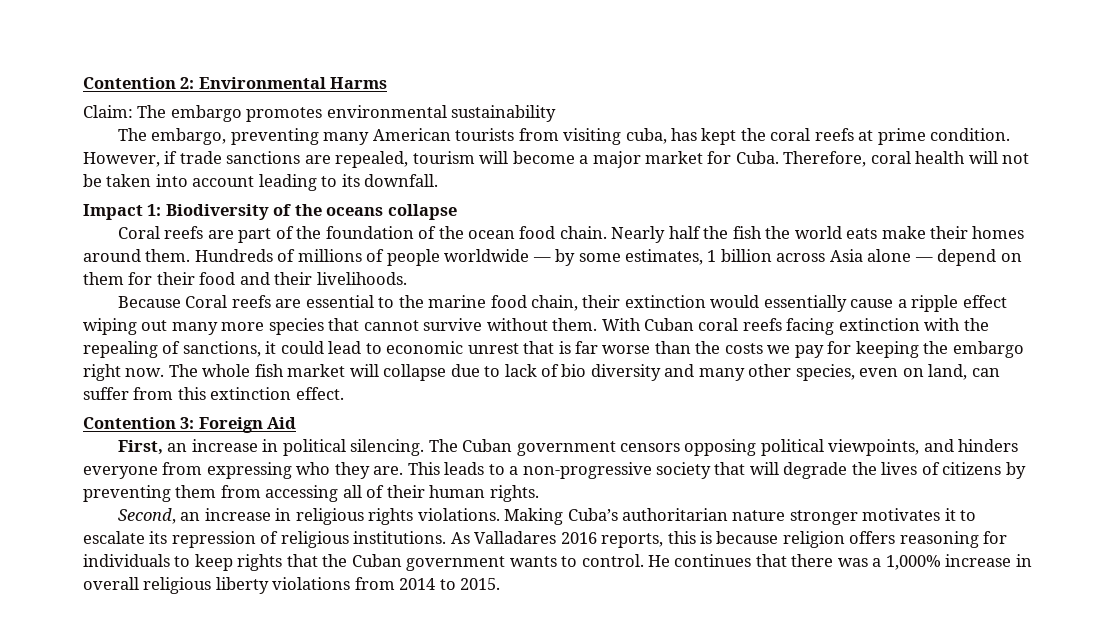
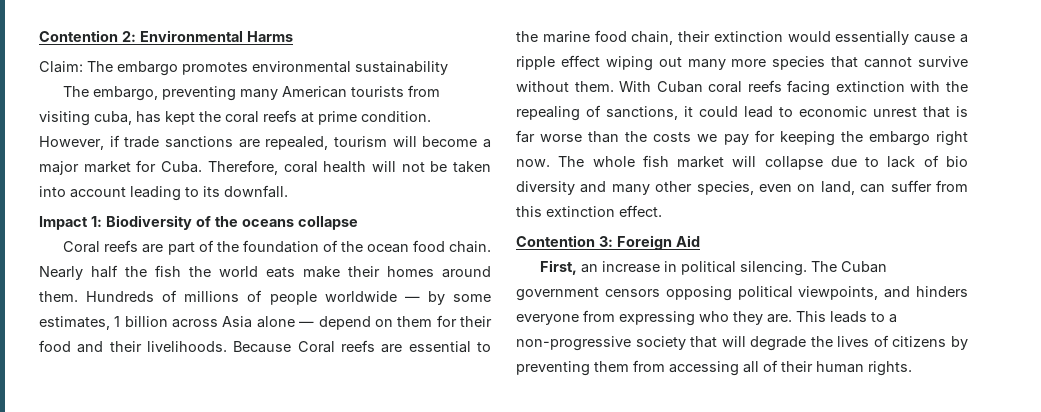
- Hundreds of millions of people worldwide — by some estimates, 1 billion across Asia alone — depend on them for their food and their livelihoods.
- Because Coral reefs are essential to the marine food chain, their extinction would essentially cause a ripple effect wiping out many more species that cannot survive without them.
+ Hundreds of millions of people worldwide — by some estimates, 1 billion across Asia alone — depend on them for their food and their livelihoods. Because Coral reefs are essential to the marine food chain, their extinction would essentially cause a ripple effect wiping out many more species that cannot survive without them.
- Second, an increase in religious rights violations. Making Cuba’s authoritarian nature stronger motivates it to escalate its repression of religious institutions. As Valladares 2016 reports, this is because religion offers reasoning for individuals to keep rights that the Cuban government wants to control. He continues that there was a 1,000% increase in overall religious liberty violations from 2014 to 2015.

